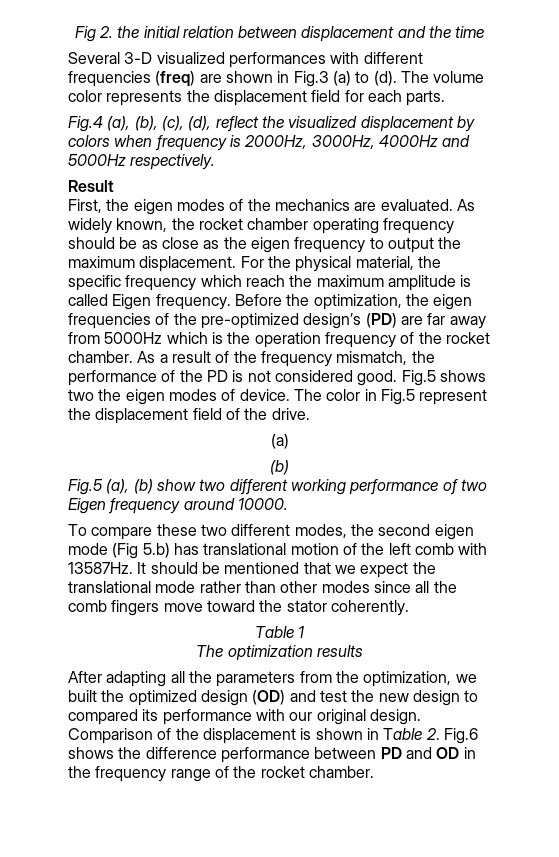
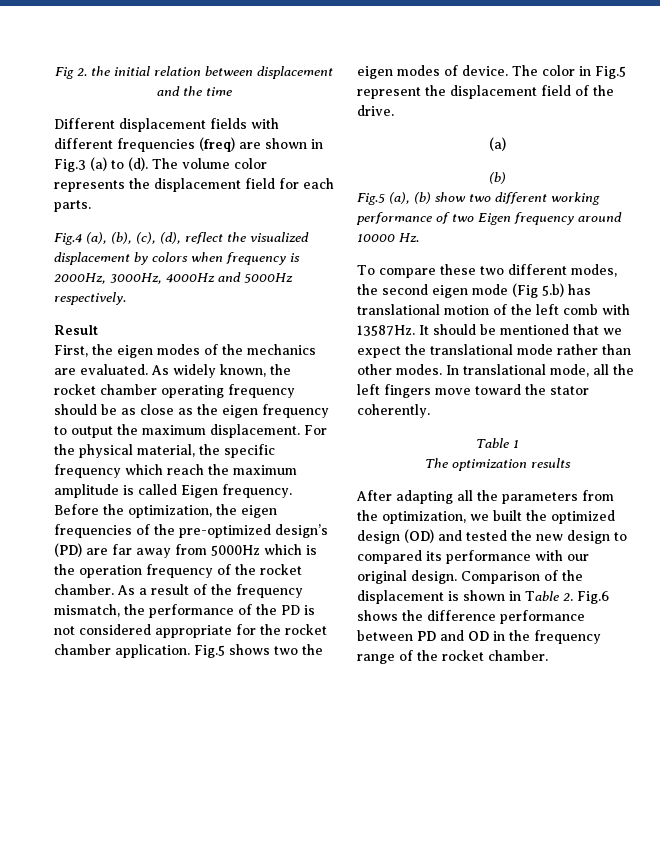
- Several 3-D visualized performances with different frequencies (freq) are shown in Fig.3 (a) to (d).
+ Different displacement fields with different frequencies (freq) are shown in Fig.3 (a) to (d).
- As a result of the frequency mismatch, the performance of the PD is not considered good.
+ As a result of the frequency mismatch, the performance of the PD is not considered appropriate for the rocket chamber application.
- Fig.5 (a), (b) show two different working performance of two Eigen frequency around 10000.
+ Fig.5 (a), (b) show two different working performance of two Eigen frequency around 10000 Hz.
- It should be mentioned that we expect the translational mode rather than other modes since all the comb fingers move toward the stator coherently.
+ It should be mentioned that we expect the translational mode rather than other modes. In translational mode, all the left fingers move toward the stator coherently.
- After adapting all the parameters from the optimization, we built the optimized design (OD) and test the new design to compared its performance with our original design.
+ After adapting all the parameters from the optimization, we built the optimized design (OD) and tested the new design to compared its performance with our original design.

